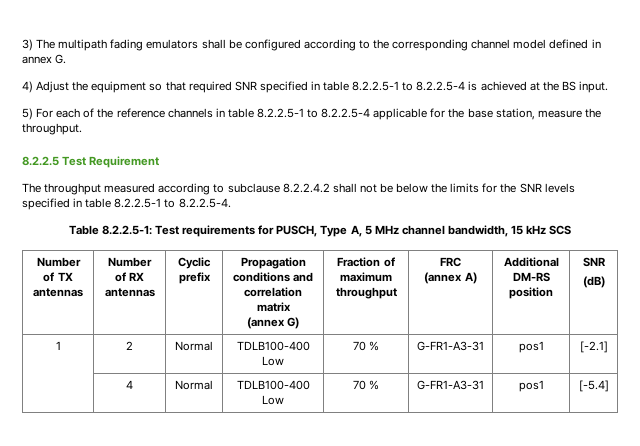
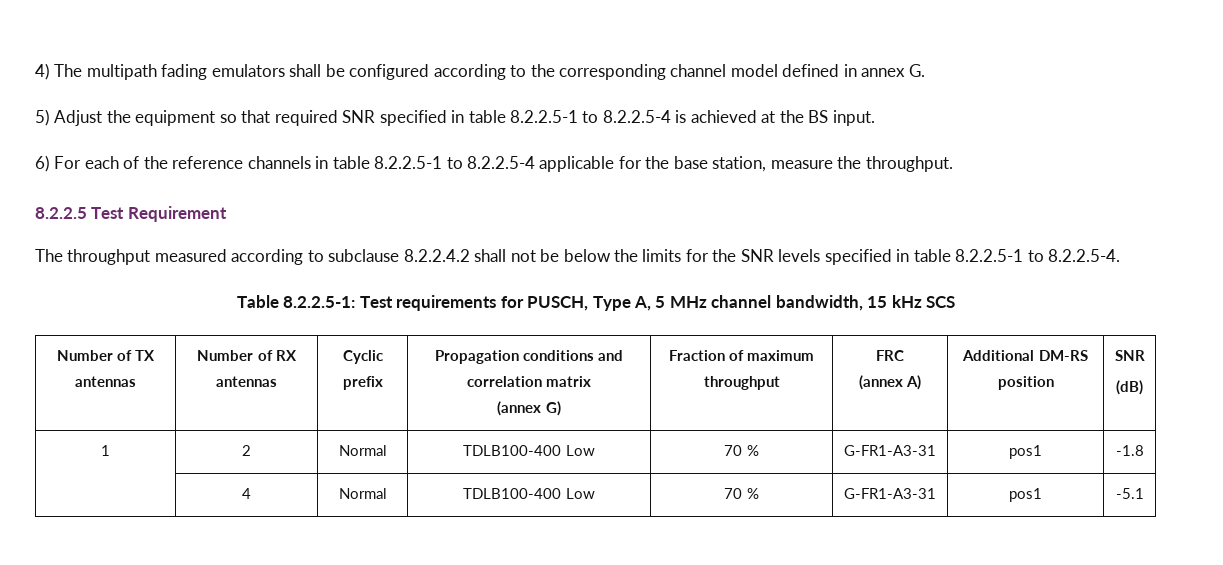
- 3) The multipath fading emulators shall be configured according to the corresponding channel model defined in annex G.
+ 4) The multipath fading emulators shall be configured according to the corresponding channel model defined in annex G.
- 4) Adjust the equipment so that required SNR specified in table 8.2.2.5-1 to 8.2.2.5-4 is achieved at the BS input.
+ 5) Adjust the equipment so that required SNR specified in table 8.2.2.5-1 to 8.2.2.5-4 is achieved at the BS input.
- 5) For each of the reference channels in table 8.2.2.5-1 to 8.2.2.5-4 applicable for the base station, measure the throughput.
+ 6) For each of the reference channels in table 8.2.2.5-1 to 8.2.2.5-4 applicable for the base station, measure the throughput.
- 1 | 2 | Normal | TDLB100-400 Low | 70 % | G-FR1-A3-31 | pos1 | [-2.1]
+ 1 | 2 | Normal | TDLB100-400 Low | 70 % | G-FR1-A3-31 | pos1 | -1.8
- | 4 | Normal | TDLB100-400 Low | 70 % | G-FR1-A3-31 | pos1 | [-5.4]
+ | 4 | Normal | TDLB100-400 Low | 70 % | G-FR1-A3-31 | pos1 | -5.1

